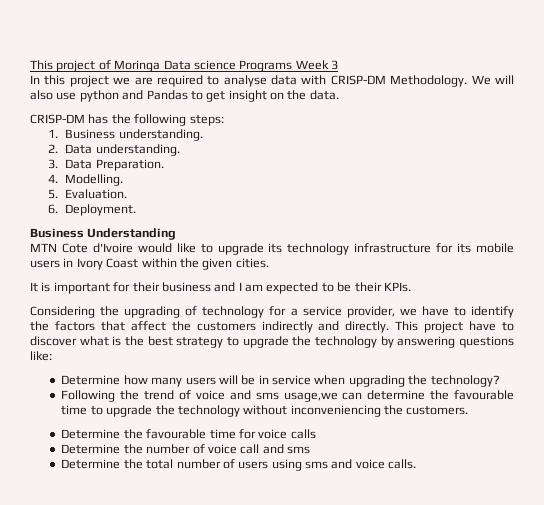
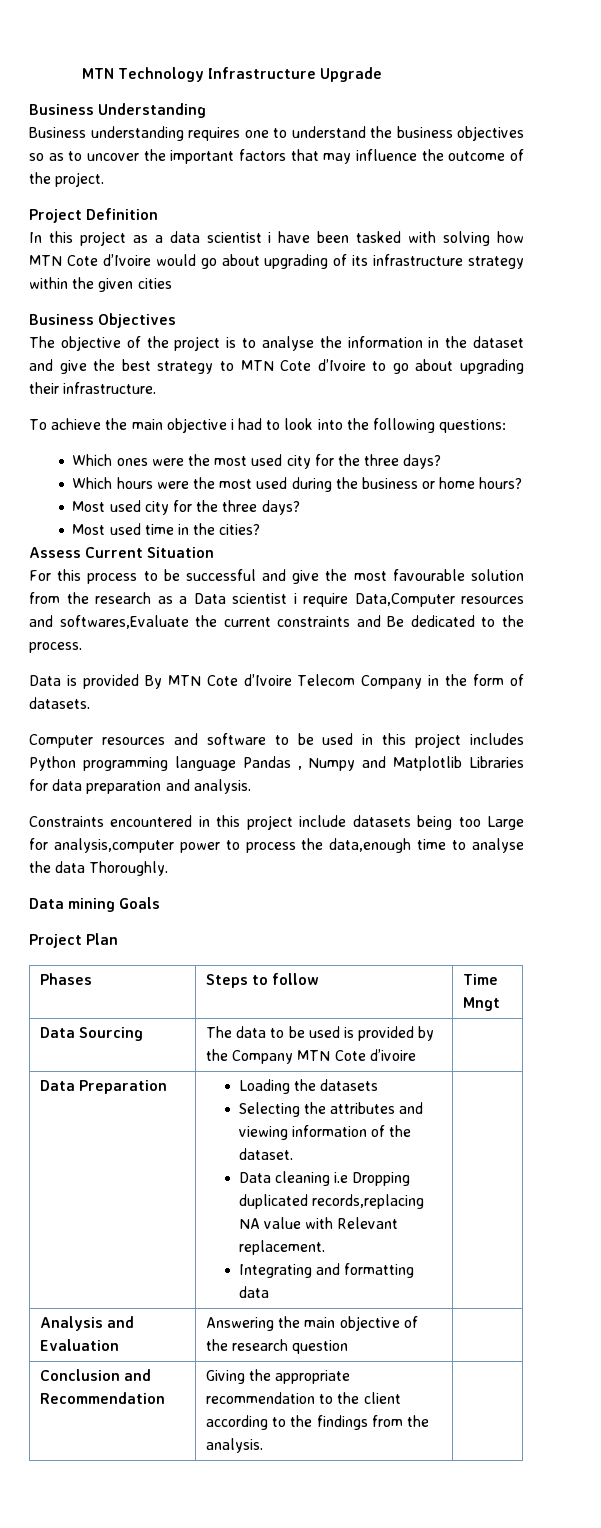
- This project of Moringa Data science Programs Week 3
- In this project we are required to analyse data with CRISP-DM Methodology. We will also use python and Pandas to get insight on the data.
- CRISP-DM has the following steps:
- 1. Business understanding.
- 2. Data understanding.
- 3. Data Preparation.
- 4. Modelling.
- 5. Evaluation.
- 6. Deployment.
+ MTN Technology Infrastructure Upgrade
  Business Understanding
- MTN Cote d'Ivoire would like to upgrade its technology infrastructure for its mobile users in Ivory Coast within the given cities.
- It is important for their business and I am expected to be their KPIs.
- Considering the upgrading of technology for a service provider, we have to identify the factors that affect the customers indirectly and directly. This project have to discover what is the best strategy to upgrade the technology by answering questions like:
- Determine how many users will be in service when upgrading the technology?
- Following the trend of voice and sms usage,we can determine the favourable time to upgrade the technology without inconveniencing the customers.
- Determine the favourable time for voice calls
- Determine the number of voice call and sms
- Determine the total number of users using sms and voice calls.
+ Business understanding requires one to understand the business objectives so as to uncover the important factors that may influence the outcome of the project.
+ Project Definition
+ In this project as a data scientist i have been tasked with solving how MTN Cote d’Ivoire would go about upgrading of its infrastructure strategy within the given cities
+ Business Objectives
+ The objective of the project is to analyse the information in the dataset and give the best strategy to MTN Cote d’Ivoire to go about upgrading their infrastructure.
+ To achieve the main objective i had to look into the following questions:
+ Which ones were the most used city for the three days?
+ Which hours were the most used during the business or home hours?
+ Most used city for the three days?
+ Most used time in the cities?
+ Assess Current Situation
+ For this process to be successful and give the most favourable solution from the research as a Data scientist i require Data,Computer resources and softwares,Evaluate the current constraints and Be dedicated to the process.
+ Data is provided By MTN Cote d’Ivoire Telecom Company in the form of datasets.
+ Computer resources and software to be used in this project includes Python programming language Pandas , Numpy and Matplotlib Libraries for data preparation and analysis.
+ Constraints encountered in this project include datasets being too Large for analysis,computer power to process the data,enough time to analyse the data Thoroughly.
+ Data mining Goals
+ Project Plan
+ Phases | Steps to follow | Time Mngt
+ Data Sourcing | The data to be used is provided by the Company MTN Cote d’ivoire |
+ Data Preparation | Loading the datasets
+ Selecting the attributes and viewing information of the dataset.
+ Data cleaning i.e Dropping duplicated records,replacing NA value with Relevant replacement.
+ Integrating and formatting data |
+ Analysis and Evaluation | Answering the main objective of the research question |
+ Conclusion and Recommendation | Giving the appropriate recommendation to the client according to the findings from the analysis. |

